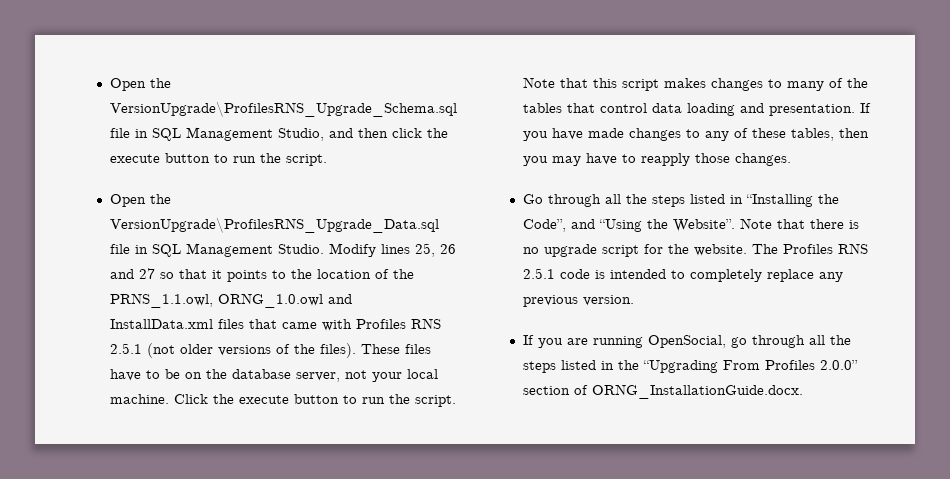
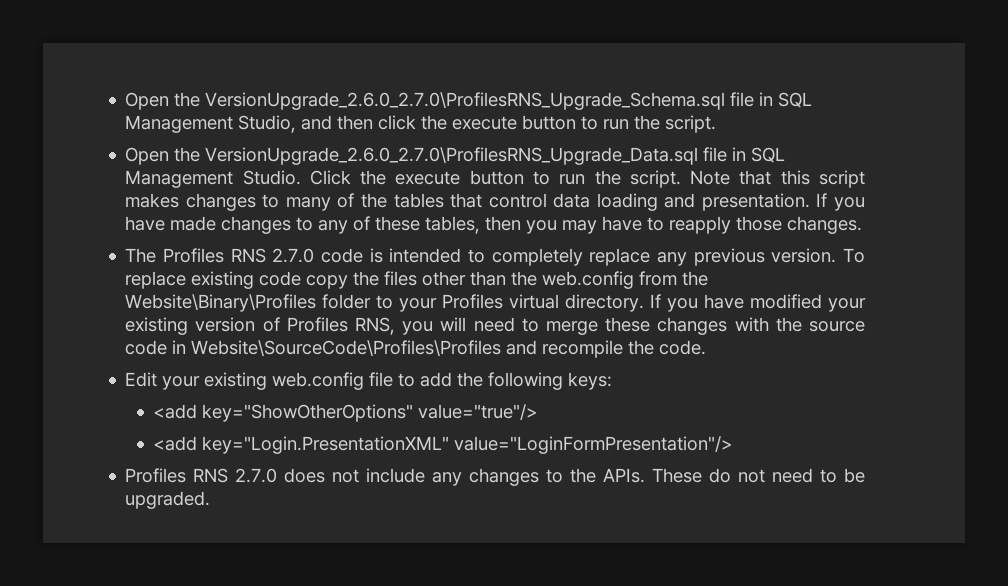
- Open the VersionUpgrade\ProfilesRNS_Upgrade_Schema.sql file in SQL Management Studio, and then click the execute button to run the script.
+ Open the VersionUpgrade_2.6.0_2.7.0\ProfilesRNS_Upgrade_Schema.sql file in SQL Management Studio, and then click the execute button to run the script.
- Open the VersionUpgrade\ProfilesRNS_Upgrade_Data.sql file in SQL Management Studio.
+ Open the VersionUpgrade_2.6.0_2.7.0\ProfilesRNS_Upgrade_Data.sql file in SQL Management Studio.
- Modify lines 25, 26 and 27 so that it points to the location of the PRNS_1.1.owl, ORNG_1.0.owl and InstallData.xml files that came with Profiles RNS 2.5.1 (not older versions of the files). These files have to be on the database server, not your local machine.
- Go through all the steps listed in “Installing the Code”, and “Using the Website”. Note that there is no upgrade script for the website. The Profiles RNS 2.5.1 code is intended to completely replace any previous version.
- If you are running OpenSocial, go through all the steps listed in the “Upgrading From Profiles 2.0.0” section of ORNG_InstallationGuide.docx.
+ The Profiles RNS 2.7.0 code is intended to completely replace any previous version. To replace existing code copy the files other than the web.config from the Website\Binary\Profiles folder to your Profiles virtual directory. If you have modified your existing version of Profiles RNS, you will need to merge these changes with the source code in Website\SourceCode\Profiles\Profiles and recompile the code.
+ Edit your existing web.config file to add the following keys:
+ <add key="ShowOtherOptions" value="true"/>
+ <add key="Login.PresentationXML" value="LoginFormPresentation"/>
+ Profiles RNS 2.7.0 does not include any changes to the APIs. These do not need to be upgraded.

